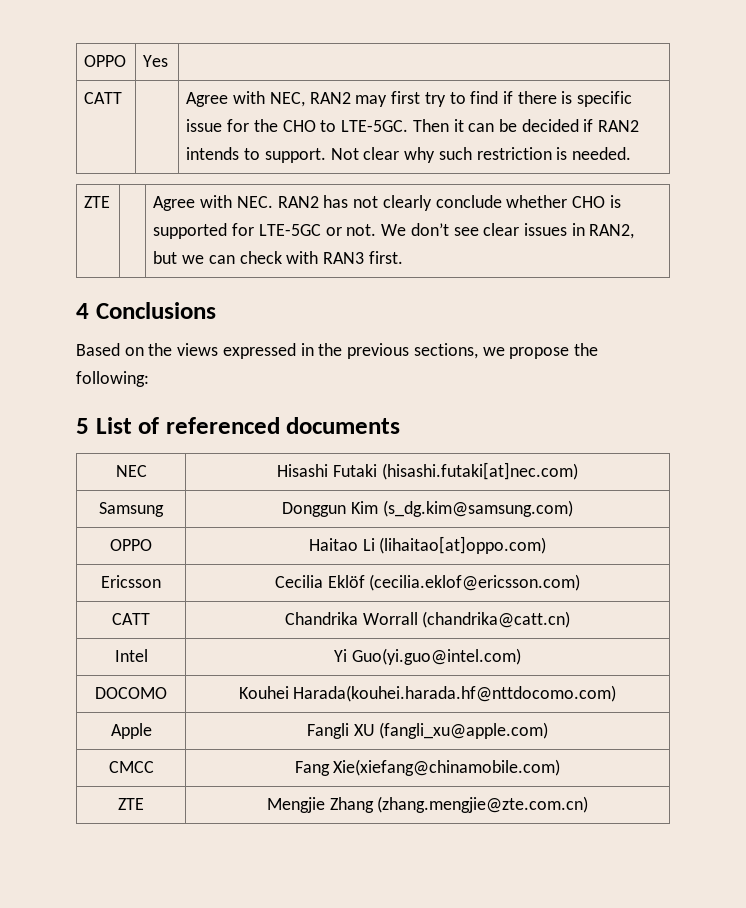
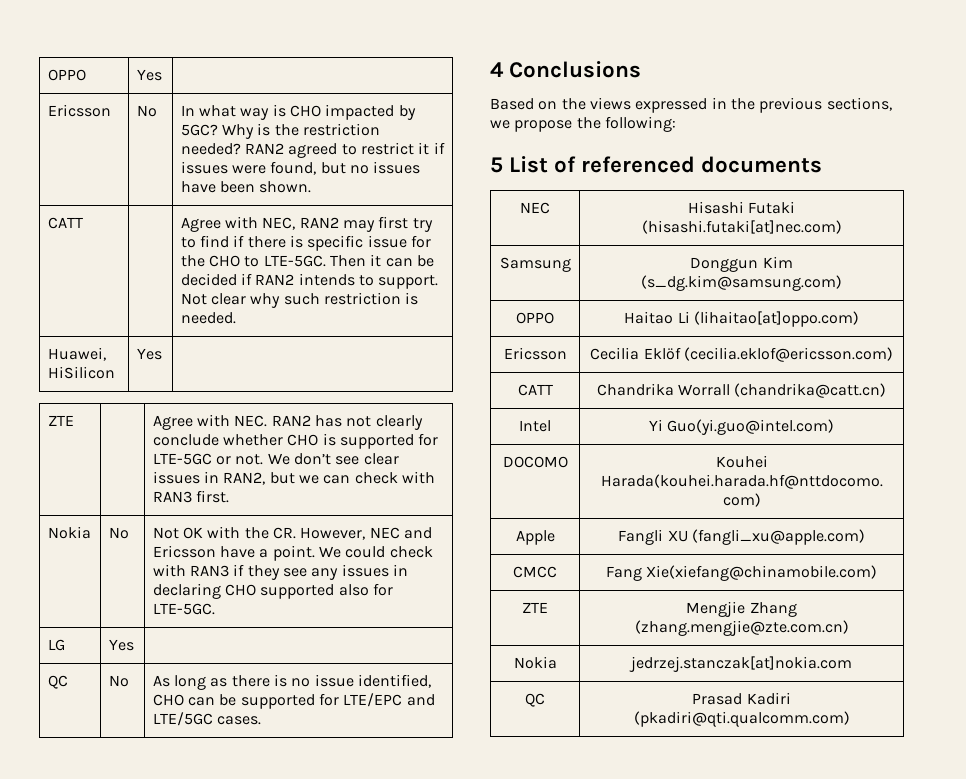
+ Ericsson | No | In what way is CHO impacted by 5GC? Why is the restriction needed? RAN2 agreed to restrict it if issues were found, but no issues have been shown.
+ Huawei, HiSilicon | Yes |
+ Nokia | No | Not OK with the CR. However, NEC and Ericsson have a point. We could check with RAN3 if they see any issues in declaring CHO supported also for LTE-5GC.
+ LG | Yes |
+ QC | No | As long as there is no issue identified, CHO can be supported for LTE/EPC and LTE/5GC cases.
+ Nokia | jedrzej.stanczak[at]nokia.com
+ QC | Prasad Kadiri (pkadiri@qti.qualcomm.com)

